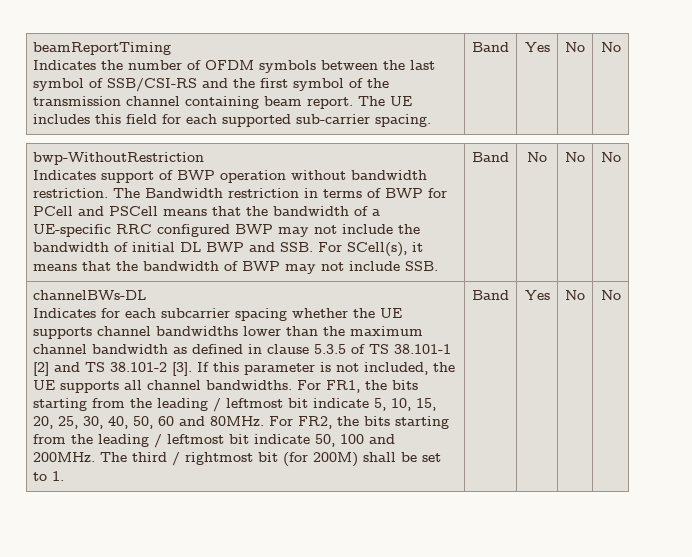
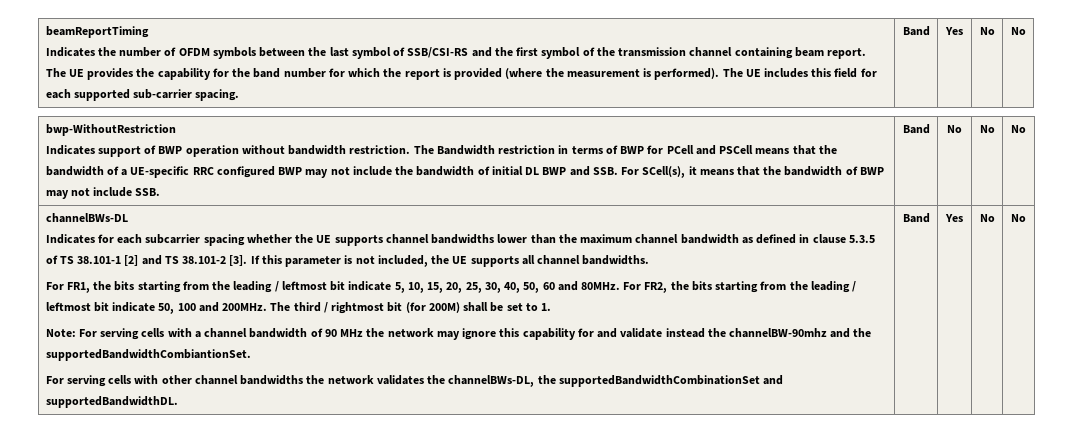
- The UE includes this field for each supported sub-carrier spacing.
+ The UE provides the capability for the band number for which the report is provided (where the measurement is performed). The UE includes this field for each supported sub-carrier spacing.
- If this parameter is not included, the UE supports all channel bandwidths. For FR1, the bits starting from the leading / leftmost bit indicate 5, 10, 15, 20, 25, 30, 40, 50, 60 and 80MHz.
+ If this parameter is not included, the UE supports all channel bandwidths.
+ For FR1, the bits starting from the leading / leftmost bit indicate 5, 10, 15, 20, 25, 30, 40, 50, 60 and 80MHz.
+ Note: For serving cells with a channel bandwidth of 90 MHz the network may ignore this capability for and validate instead the channelBW-90mhz and the supportedBandwidthCombiantionSet.
+ For serving cells with other channel bandwidths the network validates the channelBWs-DL, the supportedBandwidthCombinationSet and supportedBandwidthDL.

